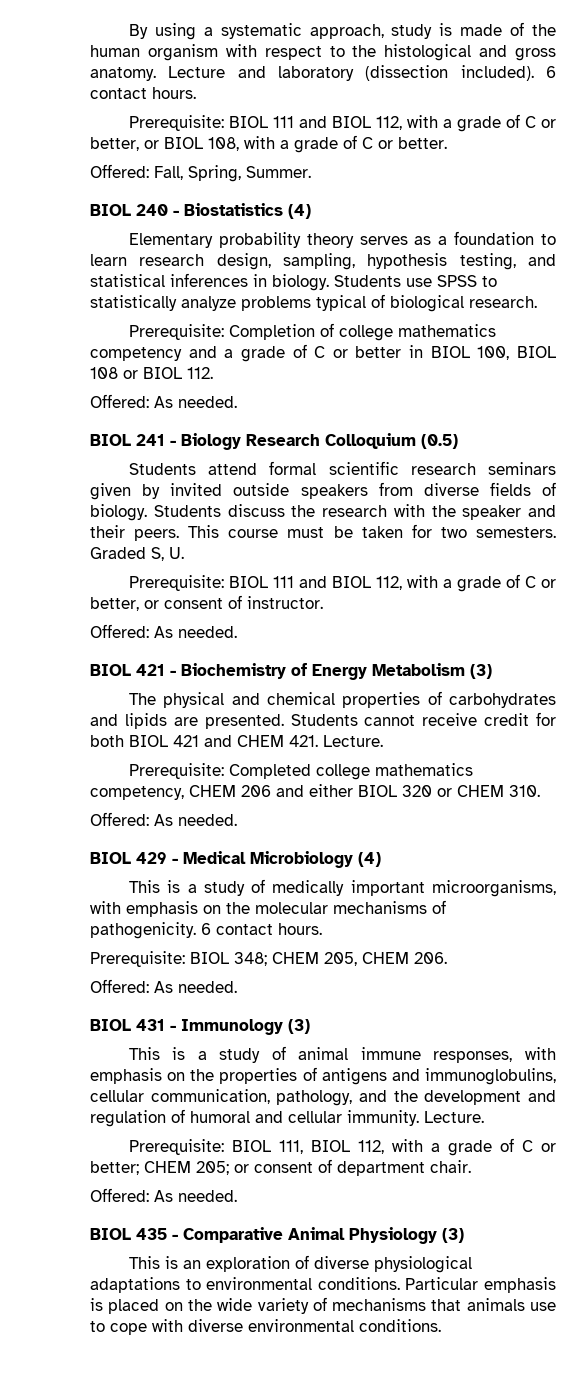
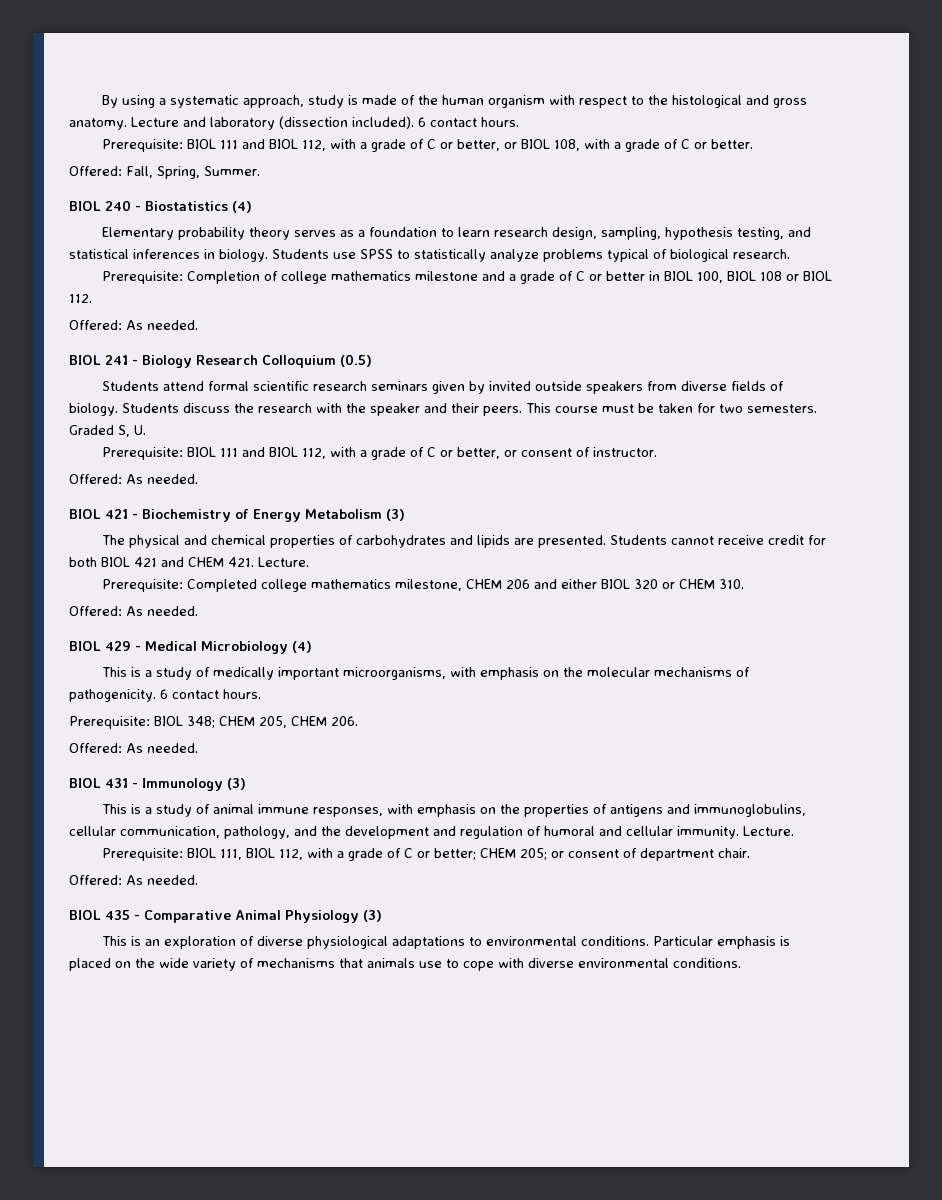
- Prerequisite: Completion of college mathematics competency and a grade of C or better in BIOL 100, BIOL 108 or BIOL 112.
+ Prerequisite: Completion of college mathematics milestone and a grade of C or better in BIOL 100, BIOL 108 or BIOL 112.
- Prerequisite: Completed college mathematics competency, CHEM 206 and either BIOL 320 or CHEM 310.
+ Prerequisite: Completed college mathematics milestone, CHEM 206 and either BIOL 320 or CHEM 310.

